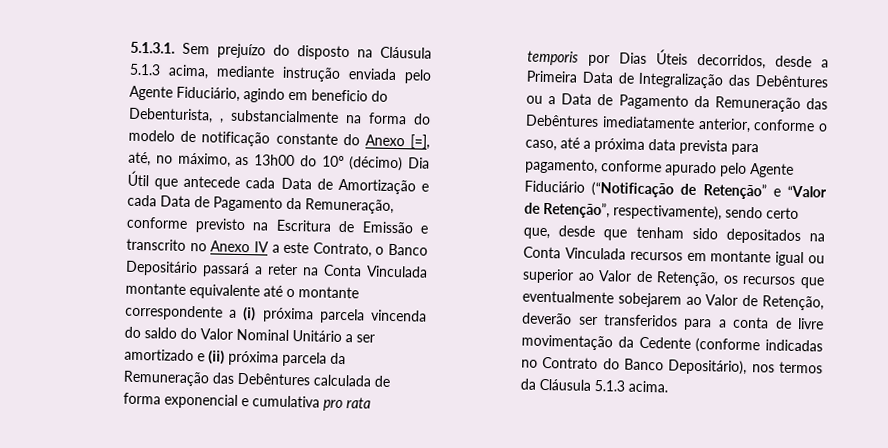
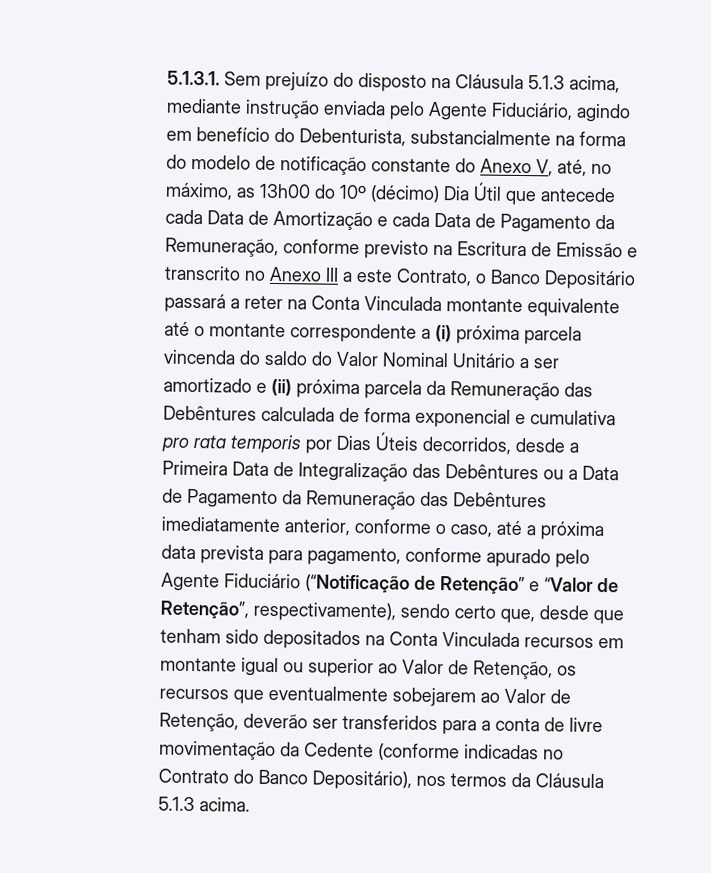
- 5.1.3.1. Sem prejuízo do disposto na Cláusula 5.1.3 acima, mediante instrução enviada pelo Agente Fiduciário, agindo em beneficio do Debenturista, , substancialmente na forma do modelo de notificação constante do Anexo [=], até, no máximo, as 13h00 do 10º (décimo) Dia Útil que antecede cada Data de Amortização e cada Data de Pagamento da Remuneração, conforme previsto na Escritura de Emissão e transcrito no Anexo IV a este Contrato, o Banco Depositário passará a reter na Conta Vinculada montante equivalente até o montante correspondente a (i) próxima parcela vincenda do saldo do Valor Nominal Unitário a ser amortizado e (ii) próxima parcela da Remuneração das Debêntures calculada de forma exponencial e cumulativa pro rata temporis por Dias Úteis decorridos, desde a Primeira Data de Integralização das Debêntures ou a Data de Pagamento da Remuneração das Debêntures imediatamente anterior, conforme o caso, até a próxima data prevista para pagamento, conforme apurado pelo Agente Fiduciário (“Notificação de Retenção” e “Valor de Retenção”, respectivamente), sendo certo que, desde que tenham sido depositados na Conta Vinculada recursos em montante igual ou superior ao Valor de Retenção, os recursos que eventualmente sobejarem ao Valor de Retenção, deverão ser transferidos para a conta de livre movimentação da Cedente (conforme indicadas no Contrato do Banco Depositário), nos termos da Cláusula 5.1.3 acima.
+ 5.1.3.1. Sem prejuízo do disposto na Cláusula 5.1.3 acima, mediante instrução enviada pelo Agente Fiduciário, agindo em benefício do Debenturista, substancialmente na forma do modelo de notificação constante do Anexo V, até, no máximo, as 13h00 do 10º (décimo) Dia Útil que antecede cada Data de Amortização e cada Data de Pagamento da Remuneração, conforme previsto na Escritura de Emissão e transcrito no Anexo III a este Contrato, o Banco Depositário passará a reter na Conta Vinculada montante equivalente até o montante correspondente a (i) próxima parcela vincenda do saldo do Valor Nominal Unitário a ser amortizado e (ii) próxima parcela da Remuneração das Debêntures calculada de forma exponencial e cumulativa pro rata temporis por Dias Úteis decorridos, desde a Primeira Data de Integralização das Debêntures ou a Data de Pagamento da Remuneração das Debêntures imediatamente anterior, conforme o caso, até a próxima data prevista para pagamento, conforme apurado pelo Agente Fiduciário (“Notificação de Retenção” e “Valor de Retenção”, respectivamente), sendo certo que, desde que tenham sido depositados na Conta Vinculada recursos em montante igual ou superior ao Valor de Retenção, os recursos que eventualmente sobejarem ao Valor de Retenção, deverão ser transferidos para a conta de livre movimentação da Cedente (conforme indicadas no Contrato do Banco Depositário), nos termos da Cláusula 5.1.3 acima.

